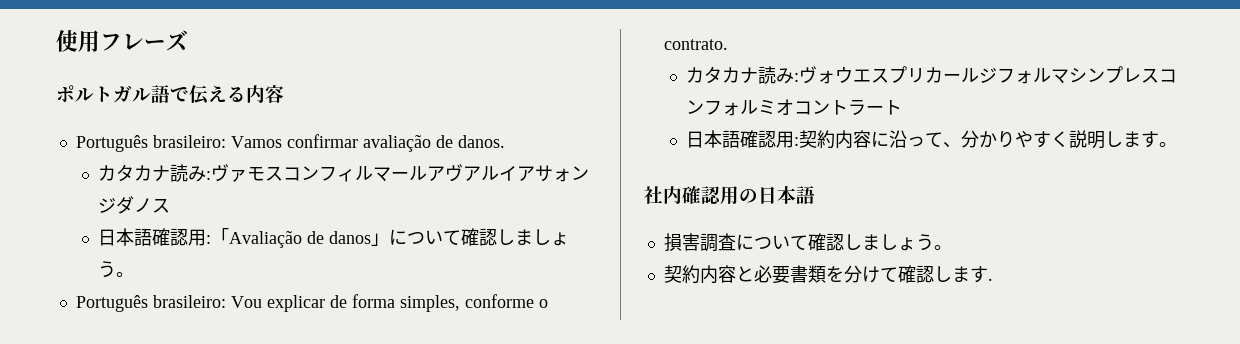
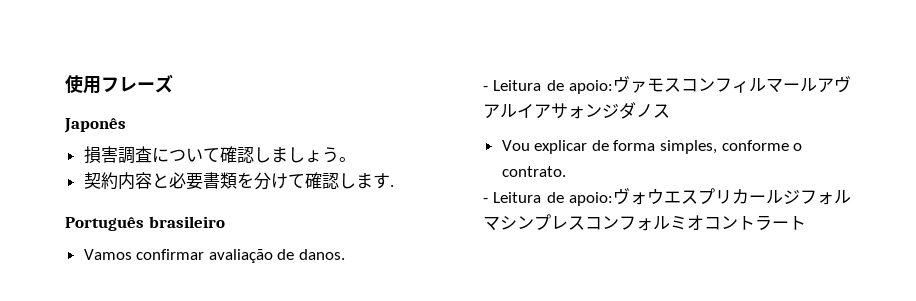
- ポルトガル語で伝える内容
- Português brasileiro: Vamos confirmar avaliação de danos.
- カタカナ読み:ヴァモスコンフィルマールアヴアルイアサォンジダノス
- 日本語確認用:「Avaliação de danos」について確認しましょう。
- Português brasileiro: Vou explicar de forma simples, conforme o contrato.
- カタカナ読み:ヴォウエスプリカールジフォルマシンプレスコンフォルミオコントラート
- 日本語確認用:契約内容に沿って、分かりやすく説明します。
- 社内確認用の日本語
+ Japonês
+ Português brasileiro
+ Vamos confirmar avaliação de danos.
+ - Leitura de apoio:ヴァモスコンフィルマールアヴアルイアサォンジダノス
+ Vou explicar de forma simples, conforme o contrato.
+ - Leitura de apoio:ヴォウエスプリカールジフォルマシンプレスコンフォルミオコントラート

